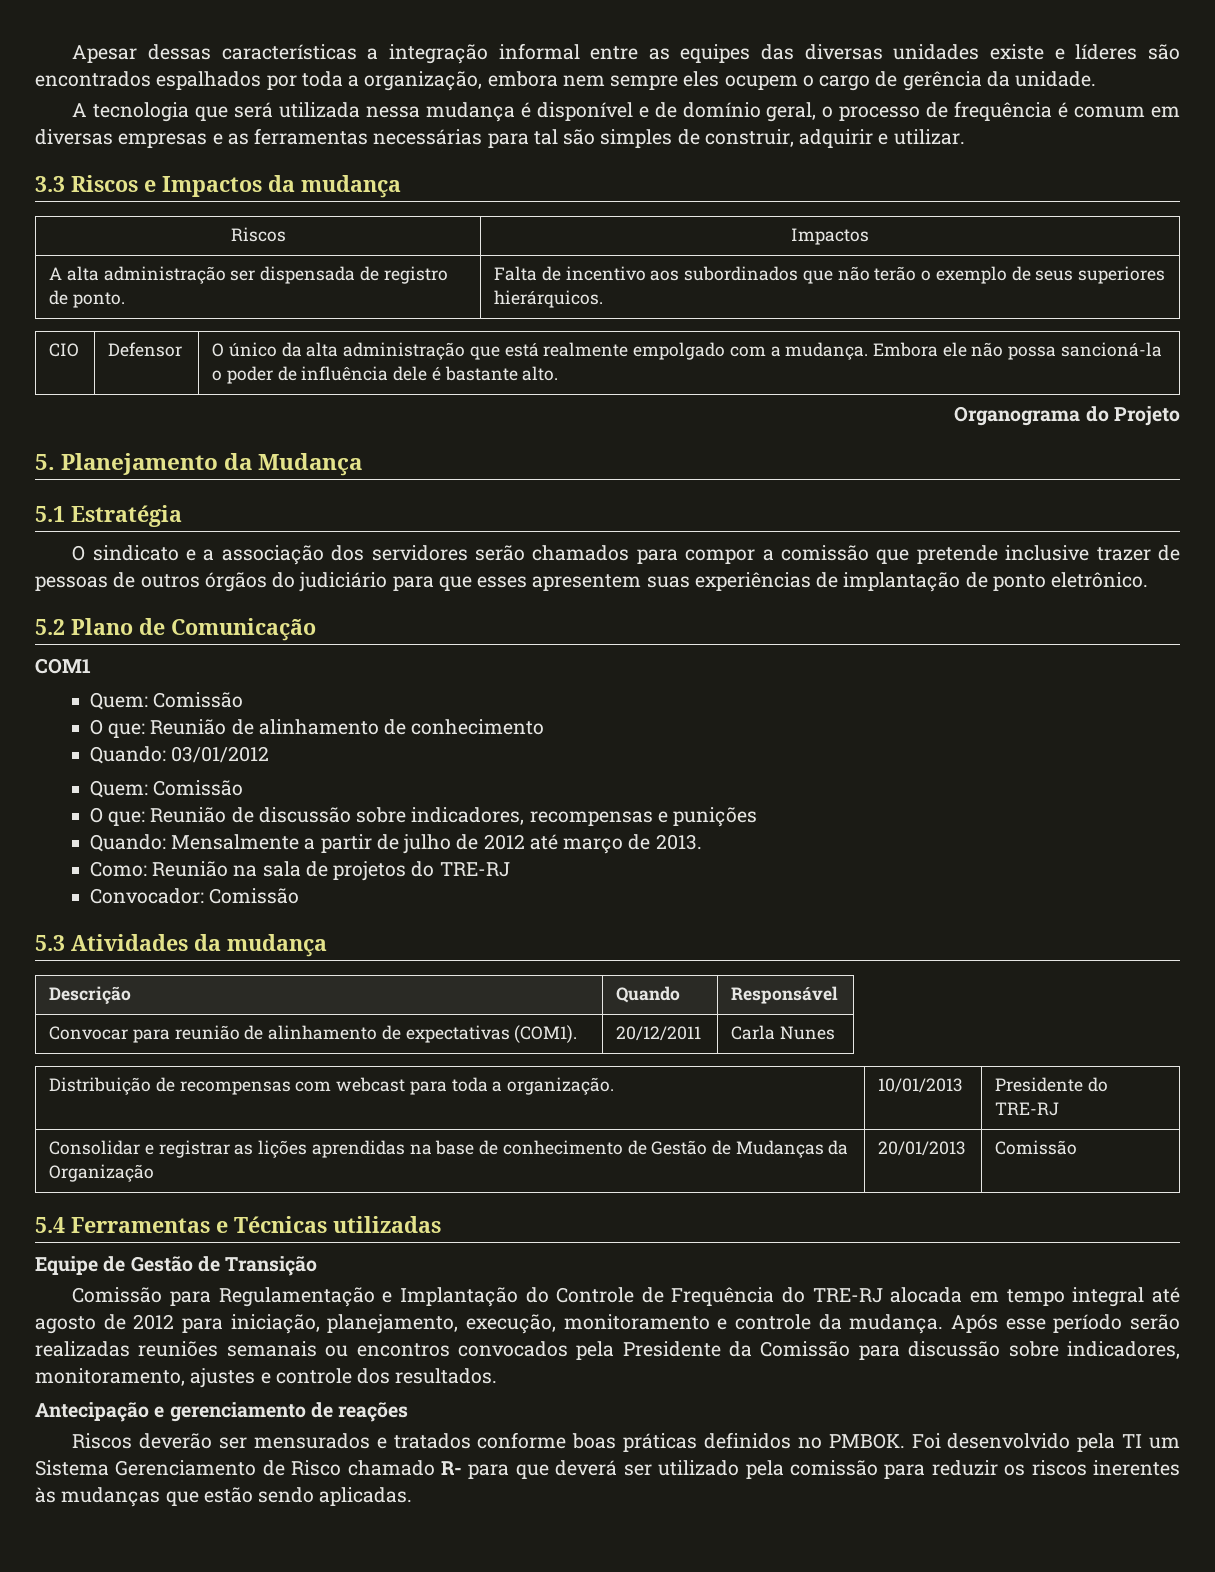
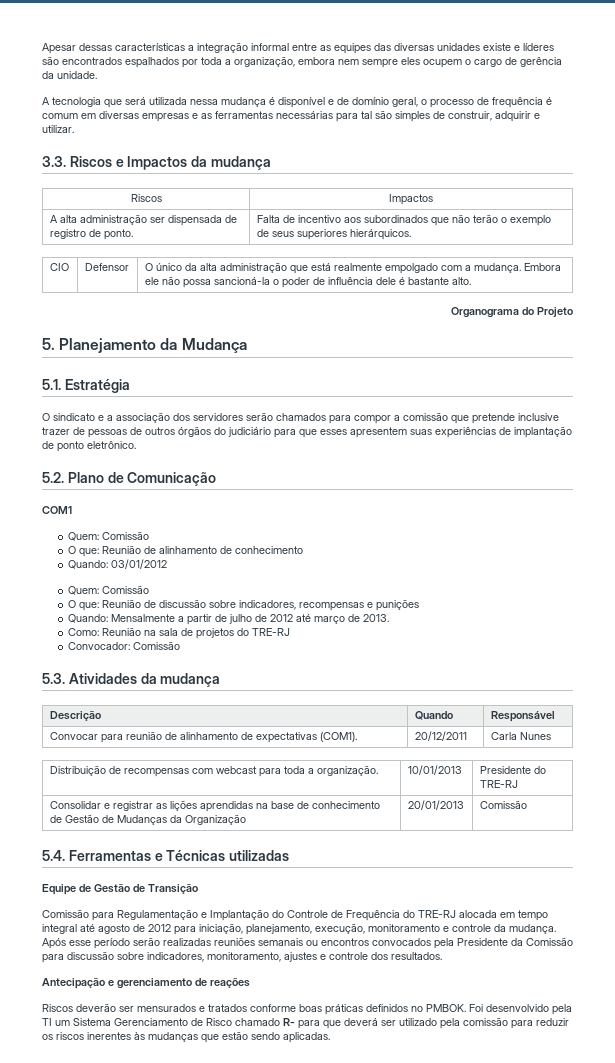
- 3.3 Riscos e Impactos da mudança
+ 3.3. Riscos e Impactos da mudança
- 5.1 Estratégia
+ 5.1. Estratégia
- 5.2 Plano de Comunicação
+ 5.2. Plano de Comunicação
- 5.3 Atividades da mudança
+ 5.3. Atividades da mudança
- 5.4 Ferramentas e Técnicas utilizadas
+ 5.4. Ferramentas e Técnicas utilizadas

